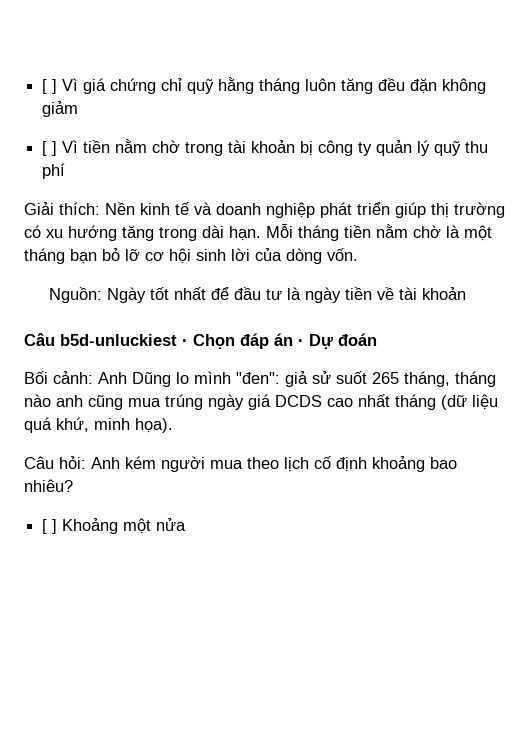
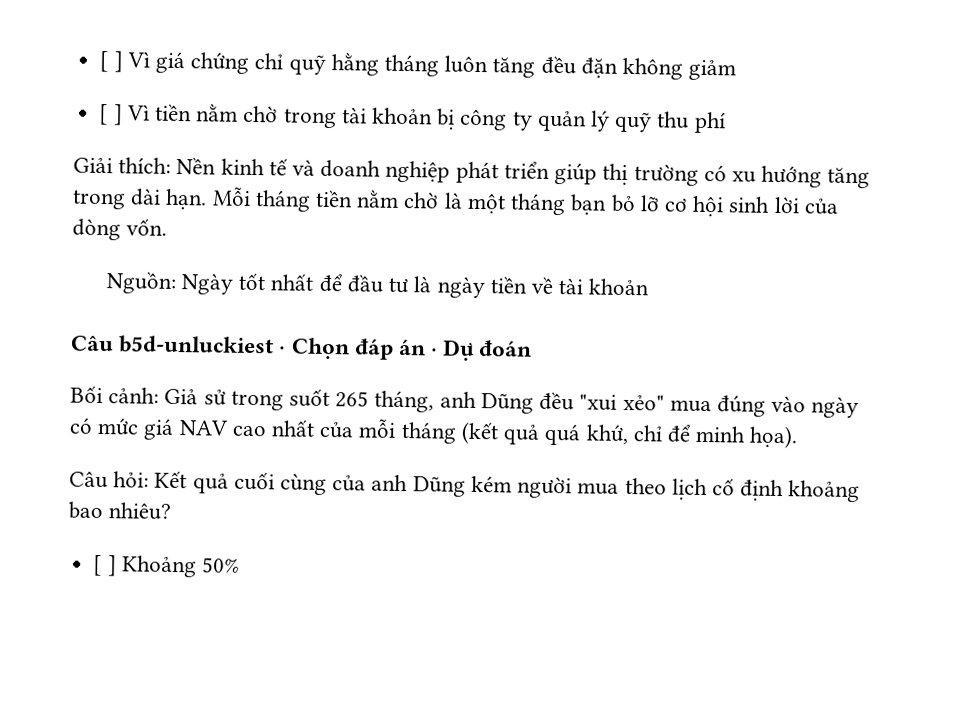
- Bối cảnh: Anh Dũng lo mình "đen": giả sử suốt 265 tháng, tháng nào anh cũng mua trúng ngày giá DCDS cao nhất tháng (dữ liệu quá khứ, minh họa).
- Câu hỏi: Anh kém người mua theo lịch cố định khoảng bao nhiêu?
+ Bối cảnh: Giả sử trong suốt 265 tháng, anh Dũng đều "xui xẻo" mua đúng vào ngày có mức giá NAV cao nhất của mỗi tháng (kết quả quá khứ, chỉ để minh họa).
+ Câu hỏi: Kết quả cuối cùng của anh Dũng kém người mua theo lịch cố định khoảng bao nhiêu?
- [ ] Khoảng một nửa
+ [ ] Khoảng 50%

